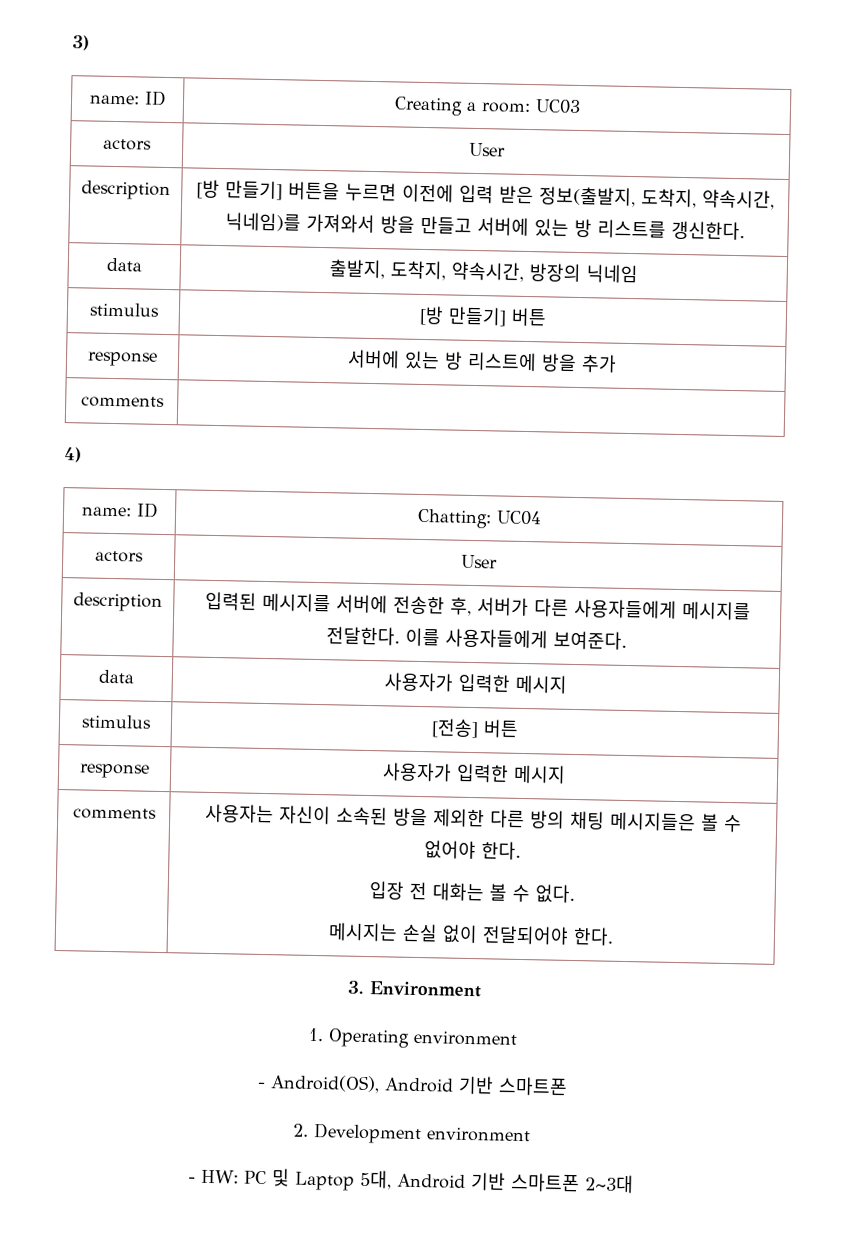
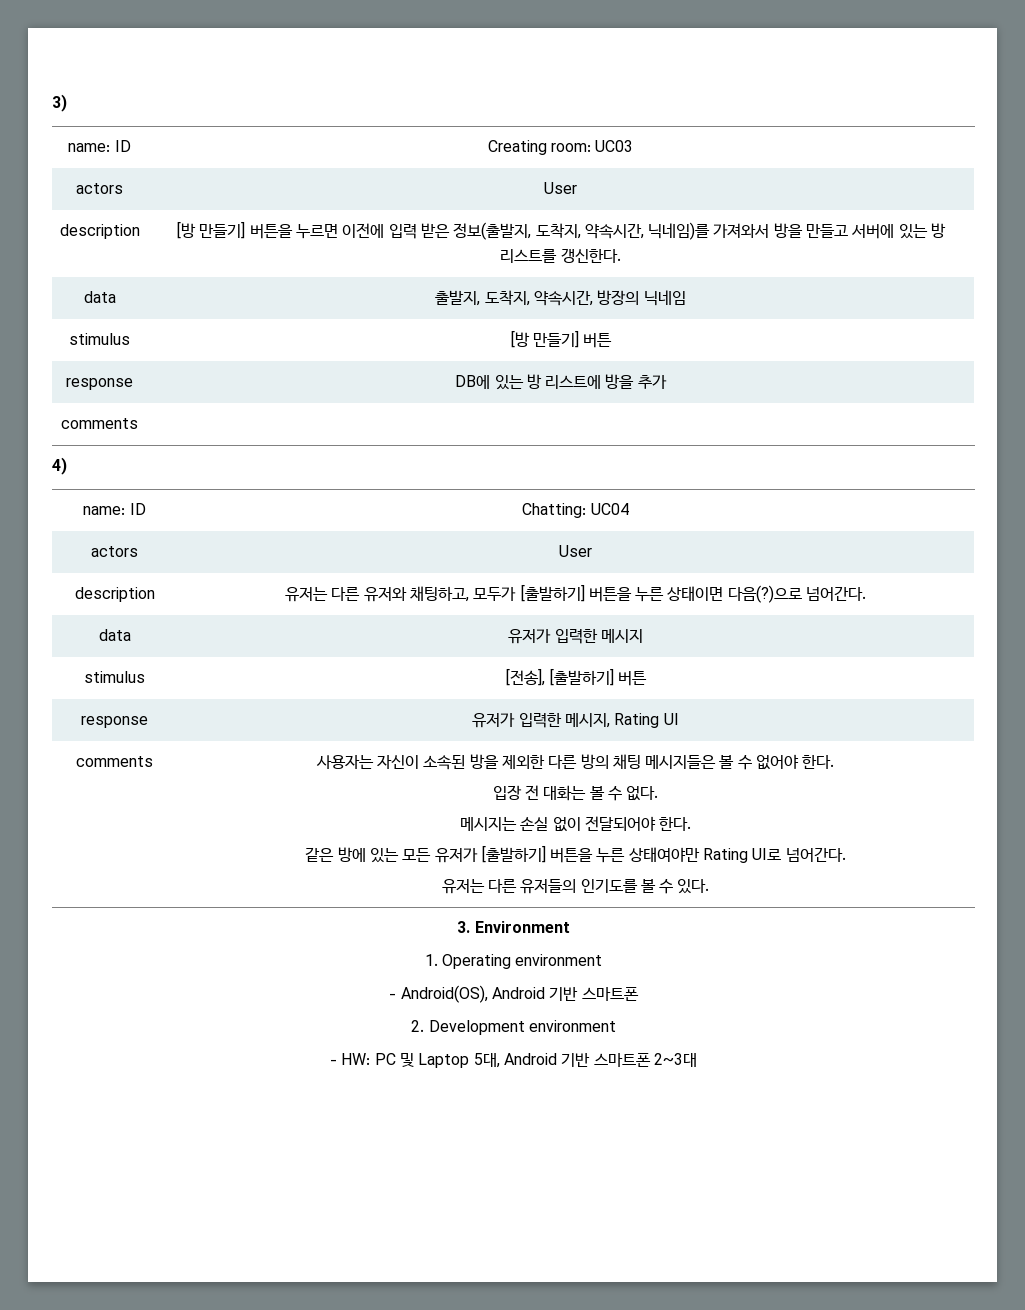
- name: ID | Creating a room: UC03
+ name: ID | Creating room: UC03
- response | 서버에 있는 방 리스트에 방을 추가
+ response | DB에 있는 방 리스트에 방을 추가
- description | 입력된 메시지를 서버에 전송한 후, 서버가 다른 사용자들에게 메시지를 전달한다. 이를 사용자들에게 보여준다.
- data | 사용자가 입력한 메시지
+ description | 유저는 다른 유저와 채팅하고, 모두가 [출발하기] 버튼을 누른 상태이면 다음(?)으로 넘어간다.
+ data | 유저가 입력한 메시지
- stimulus | [전송] 버튼
- response | 사용자가 입력한 메시지
+ stimulus | [전송], [출발하기] 버튼
+ response | 유저가 입력한 메시지, Rating UI
+ 같은 방에 있는 모든 유저가 [출발하기] 버튼을 누른 상태여야만 Rating UI로 넘어간다.
+ 유저는 다른 유저들의 인기도를 볼 수 있다.

